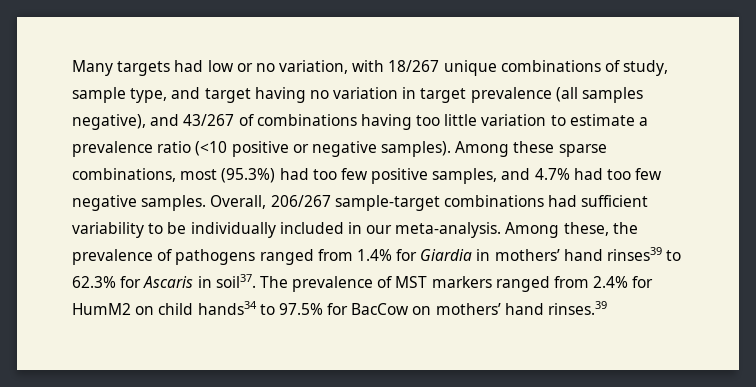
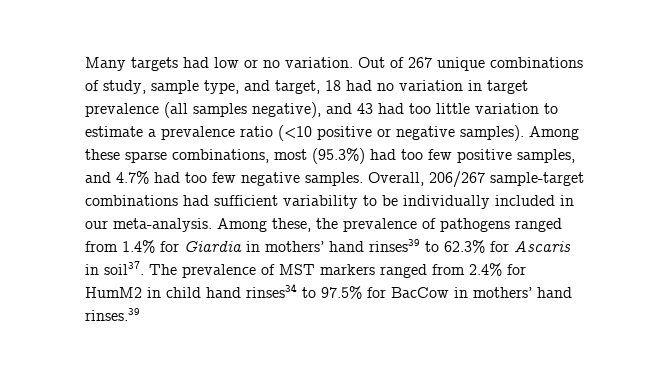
- Many targets had low or no variation, with 18/267 unique combinations of study, sample type, and target having no variation in target prevalence (all samples negative), and 43/267 of combinations having too little variation to estimate a prevalence ratio (<10 positive or negative samples).
+ Many targets had low or no variation. Out of 267 unique combinations of study, sample type, and target, 18 had no variation in target prevalence (all samples negative), and 43 had too little variation to estimate a prevalence ratio (<10 positive or negative samples).
- The prevalence of MST markers ranged from 2.4% for HumM2 on child hands34 to 97.5% for BacCow on mothers’ hand rinses.39
+ The prevalence of MST markers ranged from 2.4% for HumM2 in child hand rinses34 to 97.5% for BacCow in mothers’ hand rinses.39

